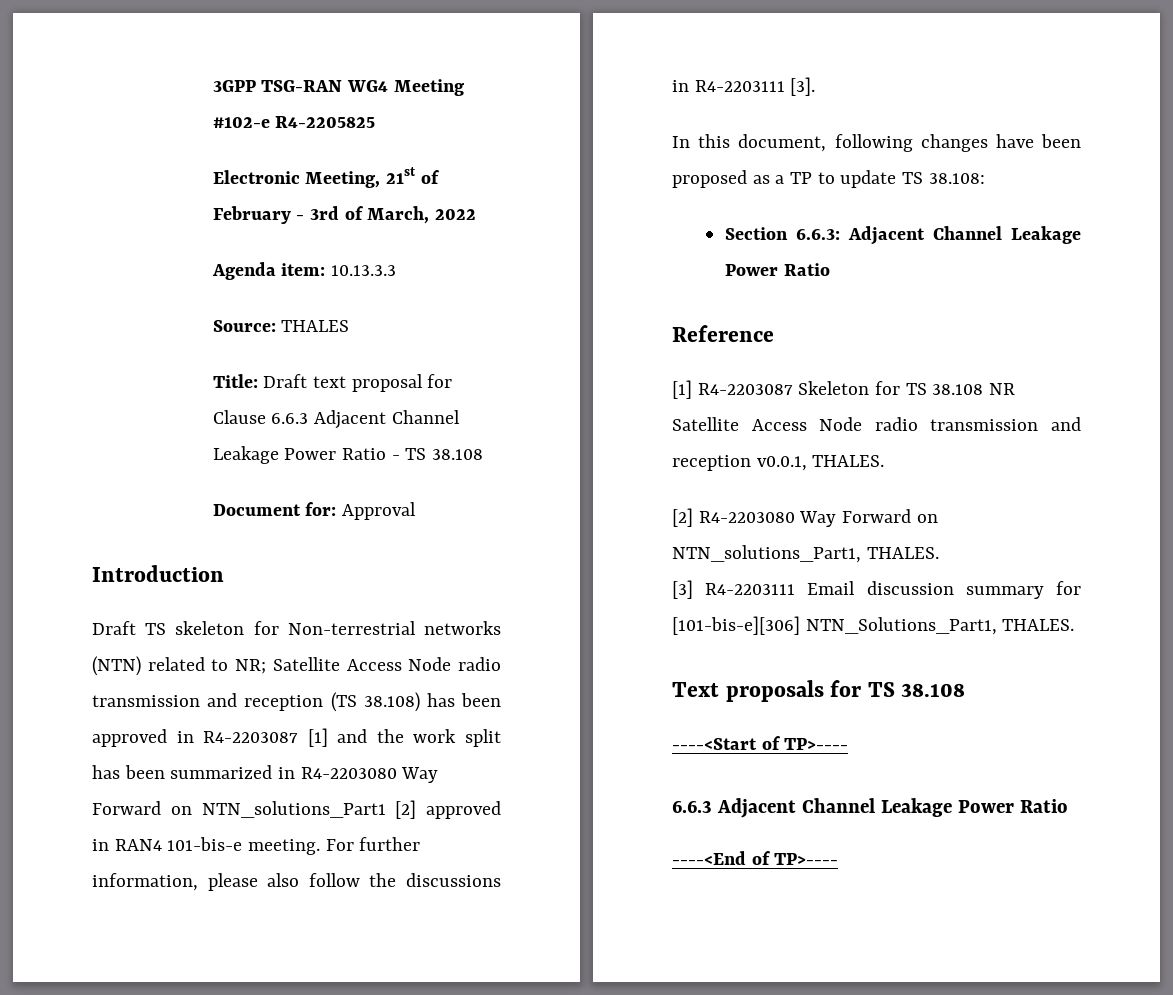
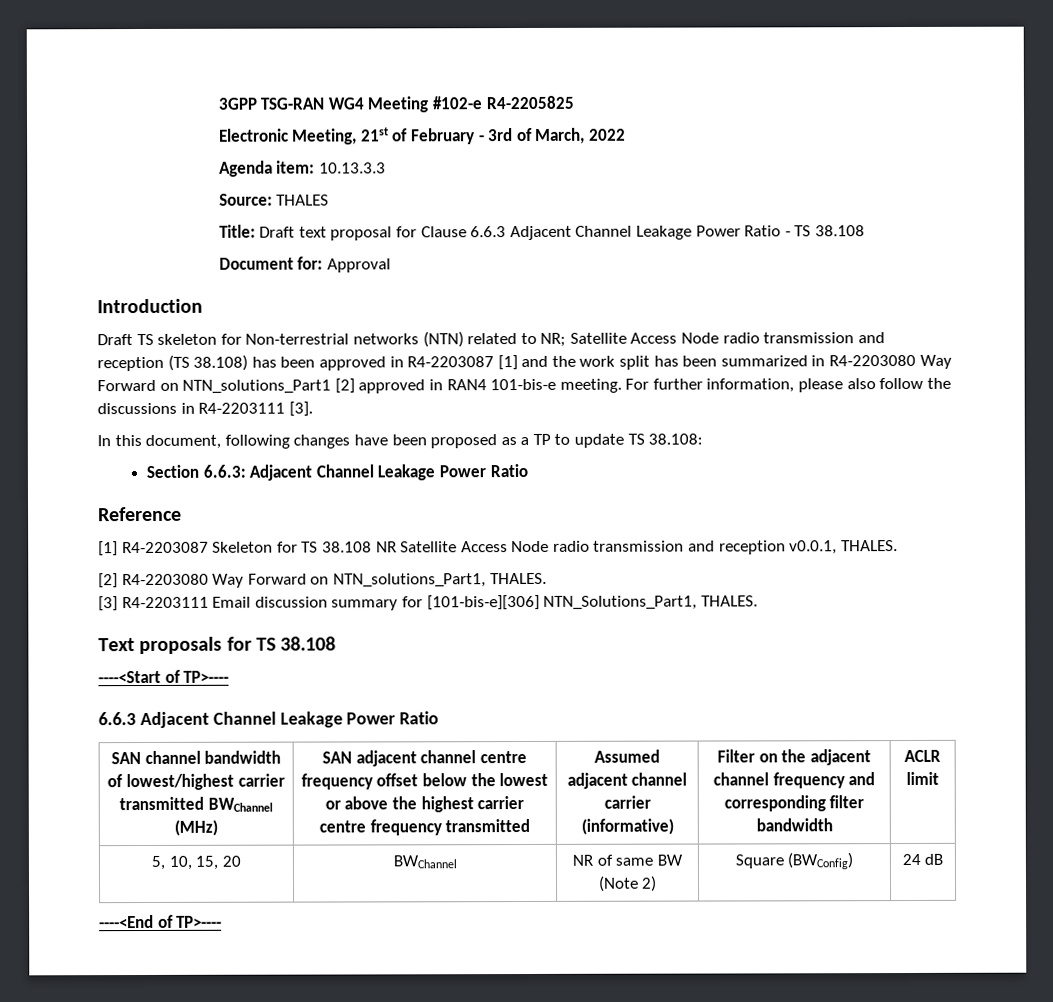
+ SAN channel bandwidth of lowest/highest carrier transmitted BWChannel (MHz) | SAN adjacent channel centre frequency offset below the lowest or above the highest carrier centre frequency transmitted | Assumed adjacent channel carrier (informative) | Filter on the adjacent channel frequency and corresponding filter bandwidth | ACLR limit
+ 5, 10, 15, 20 | BWChannel | NR of same BW (Note 2) | Square (BWConfig) | 24 dB

